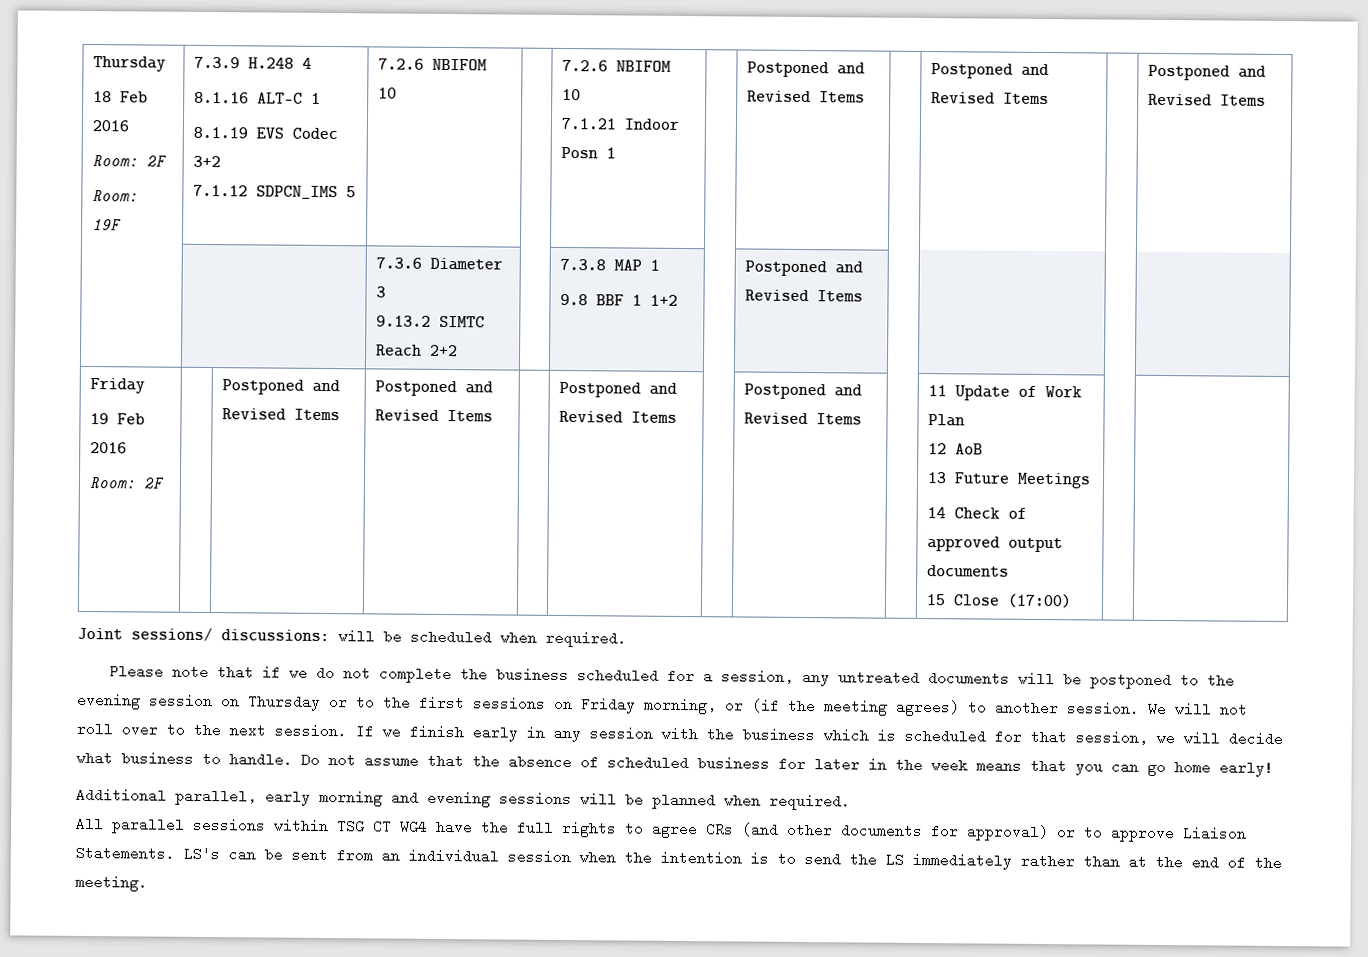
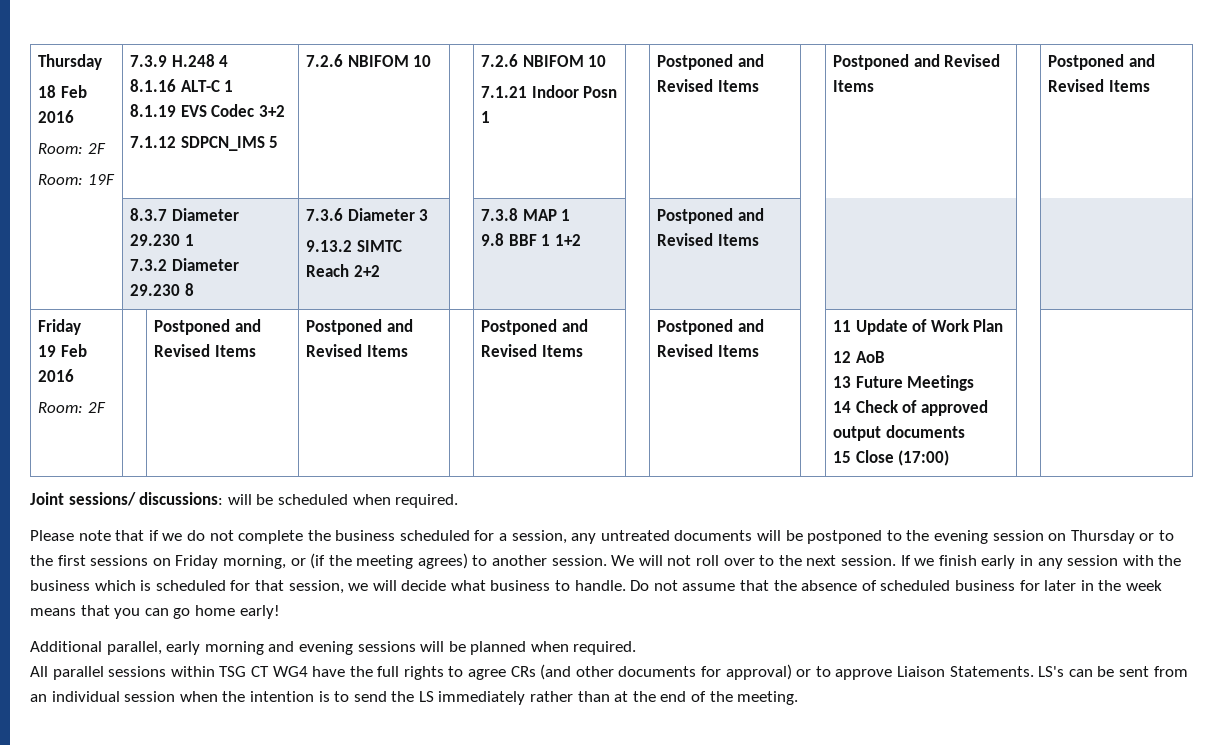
- | | 7.3.6 Diameter 3
+ | 8.3.7 Diameter 29.230 1
+ 7.3.2 Diameter 29.230 8 | 7.3.6 Diameter 3

